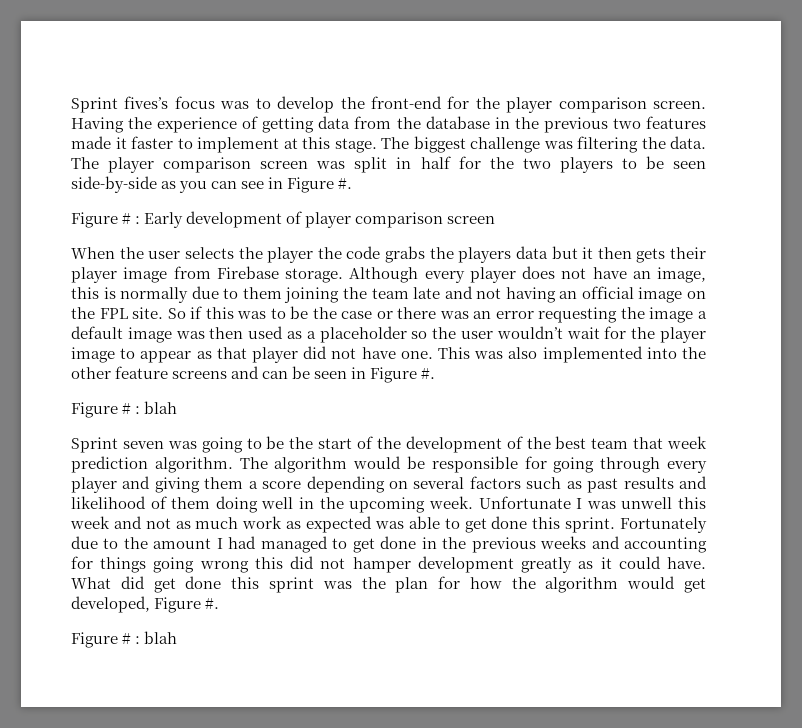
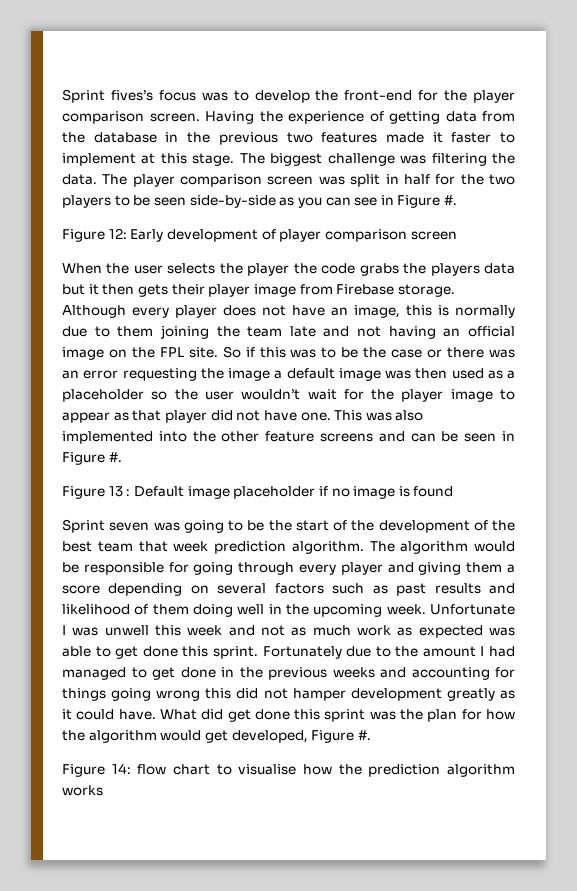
- Figure # : Early development of player comparison screen
+ Figure 12: Early development of player comparison screen
  This was also implemented into the other feature screens and can be seen in Figure #.
- Figure # : blah
+ Figure 13 : Default image placeholder if no image is found
  What did get done this sprint was the plan for how the algorithm would get developed, Figure #.
- Figure # : blah
+ Figure 14: flow chart to visualise how the prediction algorithm works

